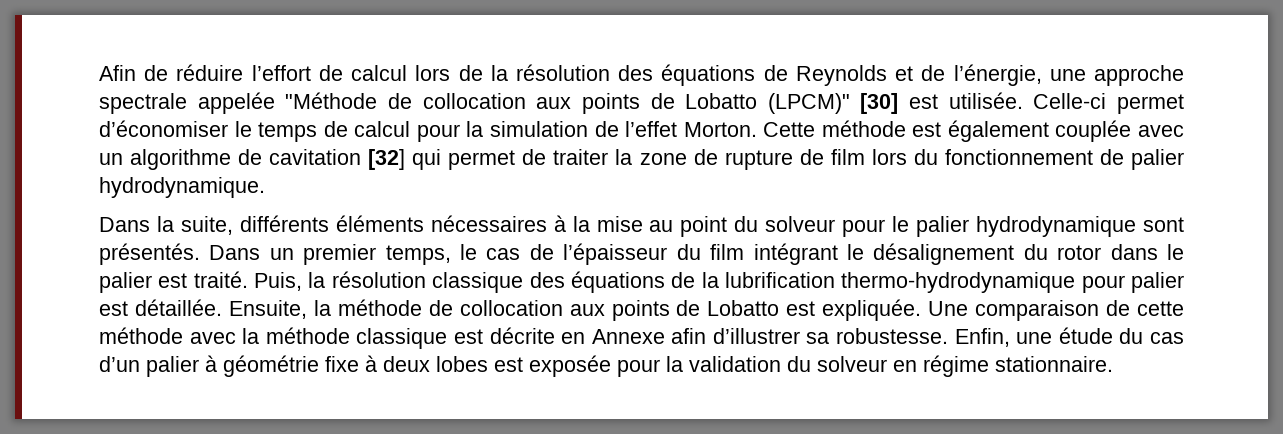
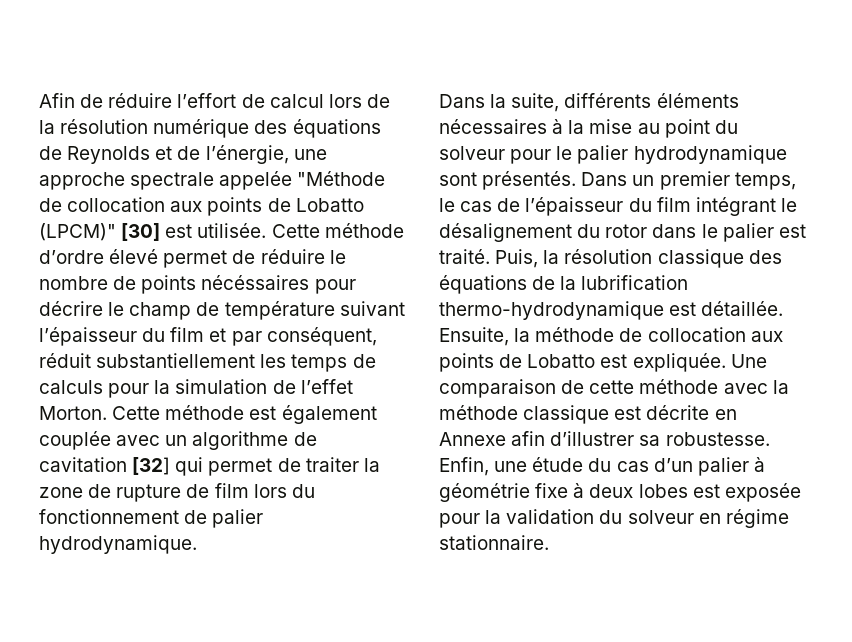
- Afin de réduire l’effort de calcul lors de la résolution des équations de Reynolds et de l’énergie, une approche spectrale appelée "Méthode de collocation aux points de Lobatto (LPCM)" [30] est utilisée.
+ Afin de réduire l’effort de calcul lors de la résolution numérique des équations de Reynolds et de l’énergie, une approche spectrale appelée "Méthode de collocation aux points de Lobatto (LPCM)" [30] est utilisée.
- Celle-ci permet d’économiser le temps de calcul pour la simulation de l’effet Morton.
+ Cette méthode d’ordre élevé permet de réduire le nombre de points nécéssaires pour décrire le champ de température suivant l’épaisseur du film et par conséquent, réduit substantiellement les temps de calculs pour la simulation de l’effet Morton.
- Puis, la résolution classique des équations de la lubrification thermo-hydrodynamique pour palier est détaillée.
+ Puis, la résolution classique des équations de la lubrification thermo-hydrodynamique est détaillée.

